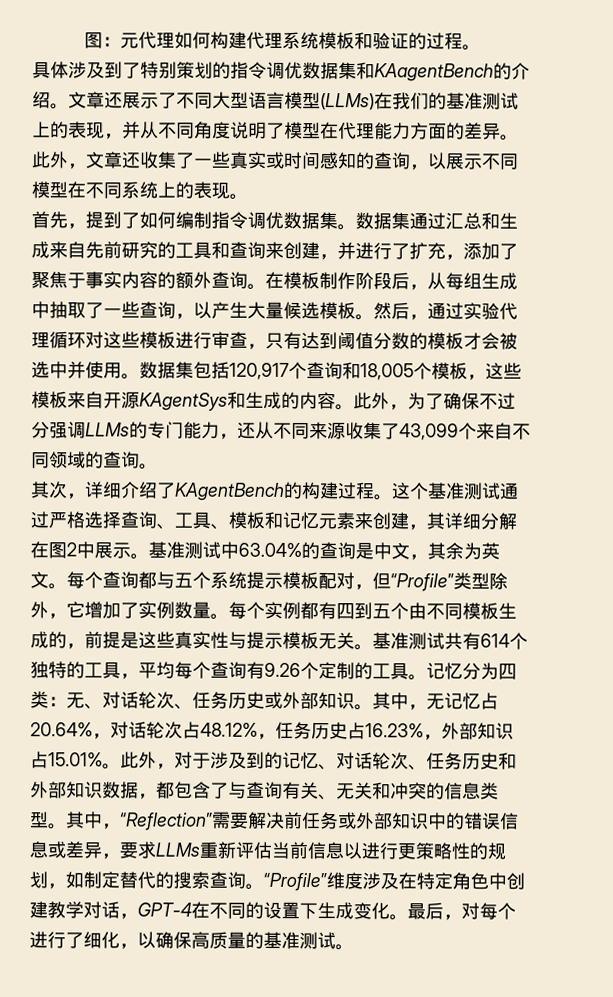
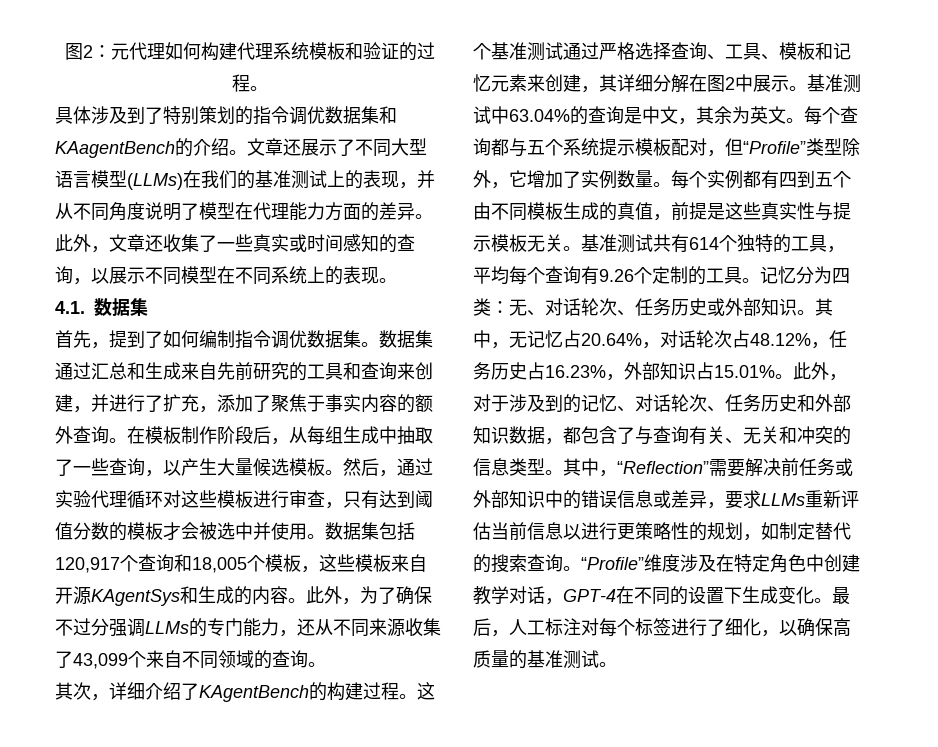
- 图：元代理如何构建代理系统模板和验证的过程。
+ 图2：元代理如何构建代理系统模板和验证的过程。
+ 4.1.数据集
- 每个实例都有四到五个由不同模板生成的，前提是这些真实性与提示模板无关。
+ 每个实例都有四到五个由不同模板生成的真值，前提是这些真实性与提示模板无关。
- 最后，对每个进行了细化，以确保高质量的基准测试。
+ 最后，人工标注对每个标签进行了细化，以确保高质量的基准测试。

